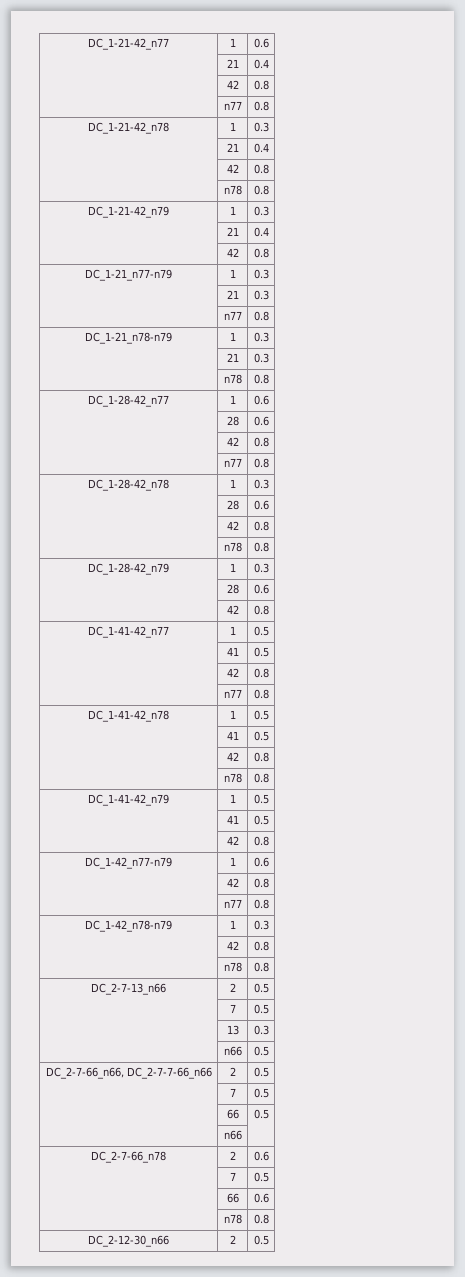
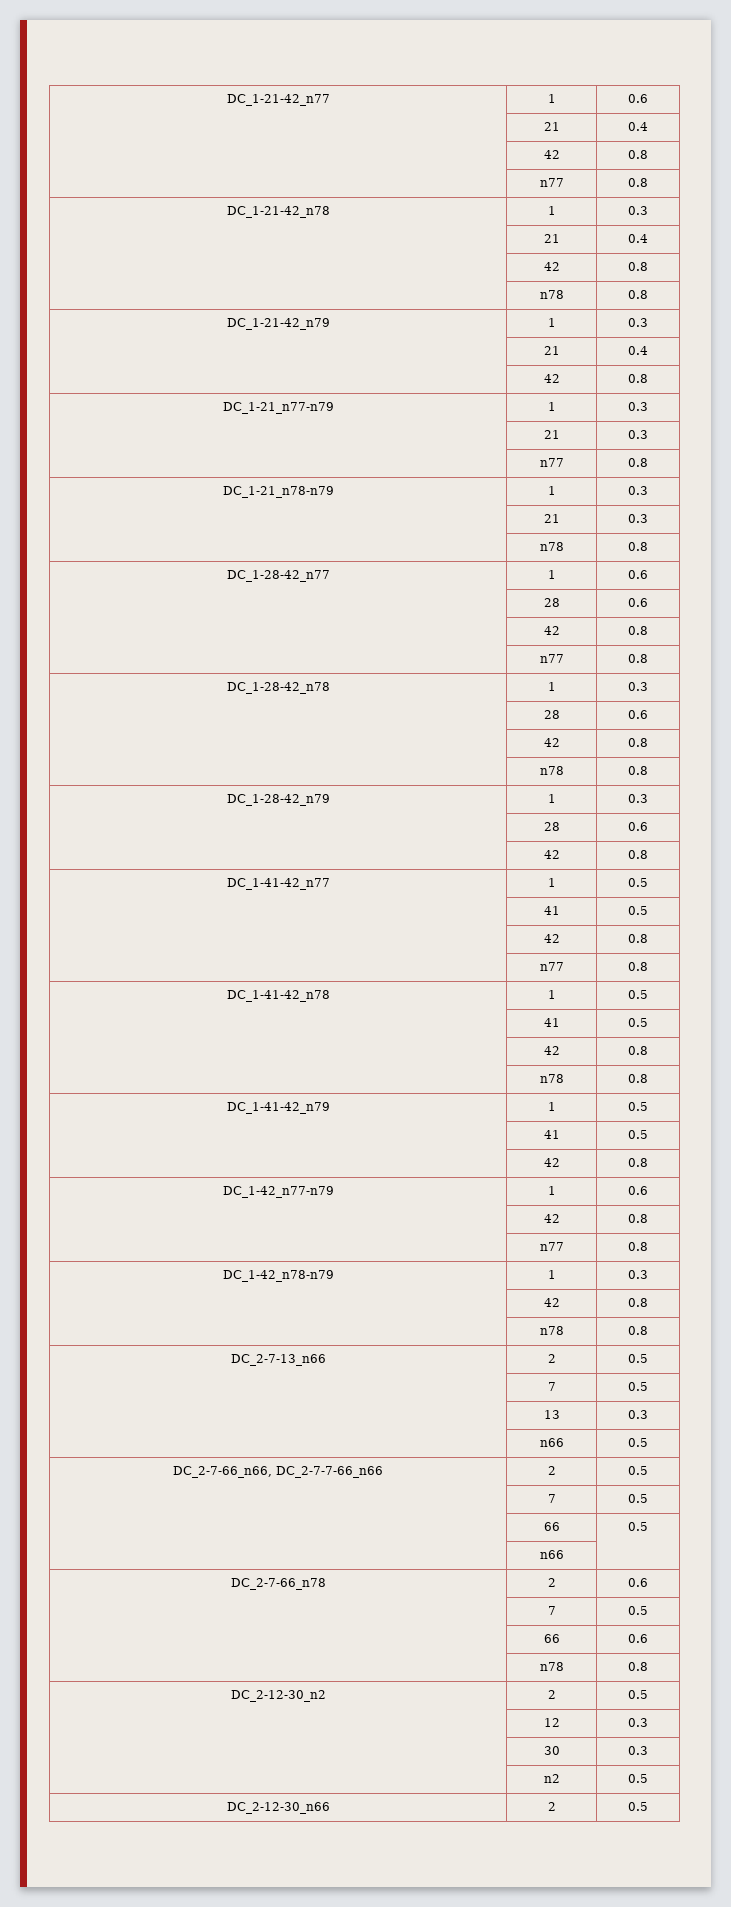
+ DC_2-12-30_n2 | 2 | 0.5
+ | 12 | 0.3
+ | 30 | 0.3
+ | n2 | 0.5

